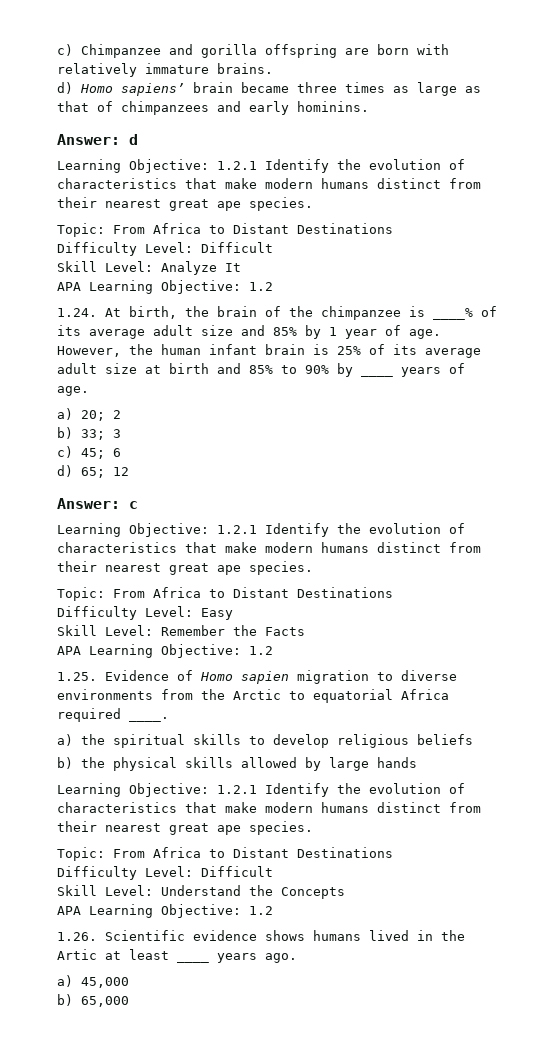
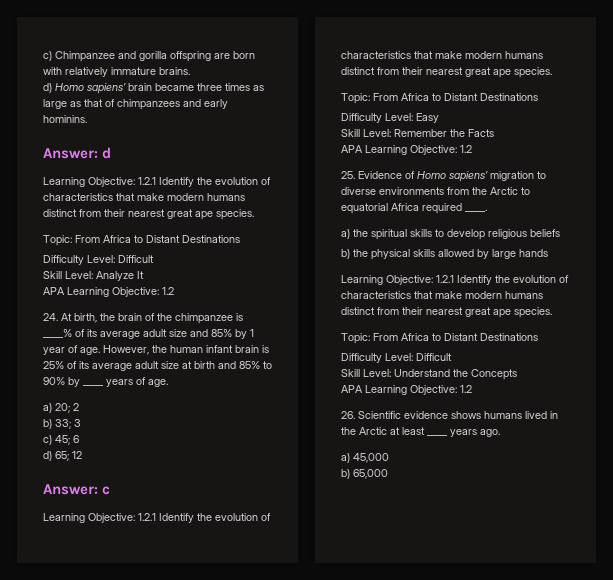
- 1.24. At birth, the brain of the chimpanzee is ____% of its average adult size and 85% by 1 year of age.
+ 24. At birth, the brain of the chimpanzee is ____% of its average adult size and 85% by 1 year of age.
- 1.25. Evidence of Homo sapien migration to diverse environments from the Arctic to equatorial Africa required ____.
+ 25. Evidence of Homo sapiens’ migration to diverse environments from the Arctic to equatorial Africa required ____.
- 1.26. Scientific evidence shows humans lived in the Artic at least ____ years ago.
+ 26. Scientific evidence shows humans lived in the Arctic at least ____ years ago.

